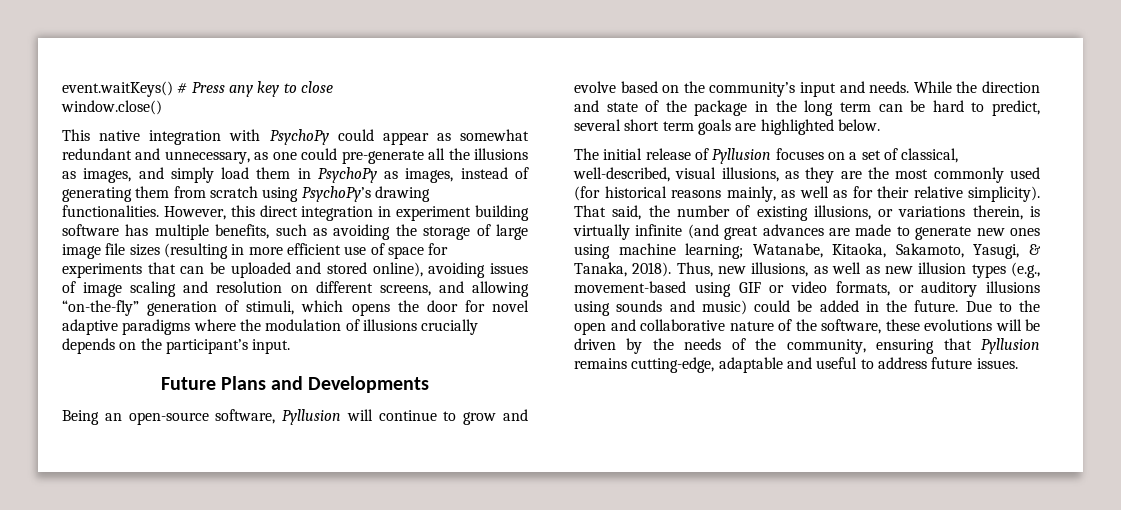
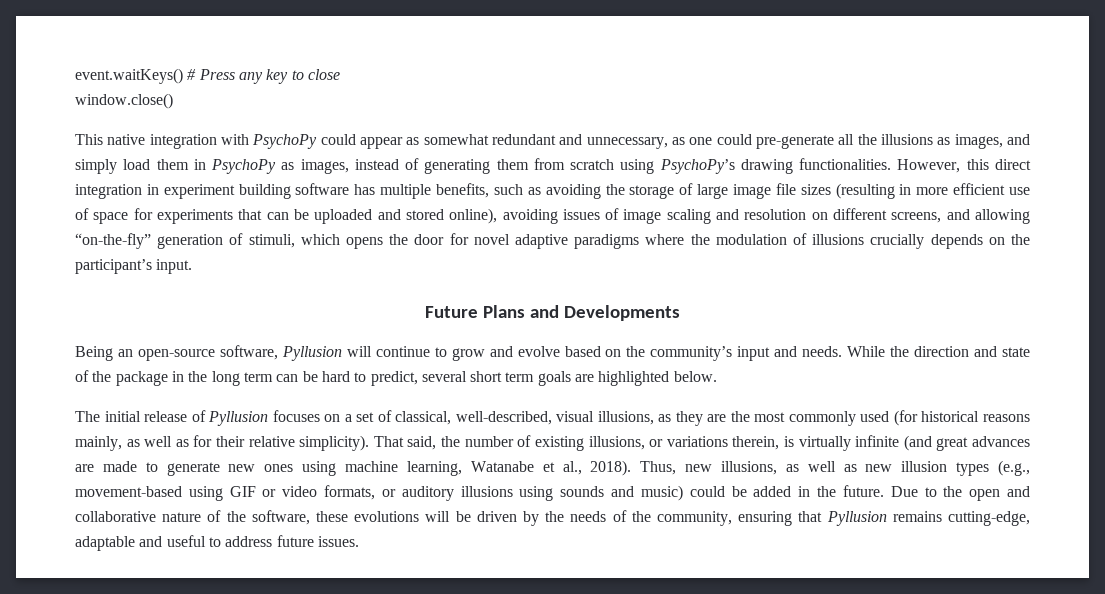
- That said, the number of existing illusions, or variations therein, is virtually infinite (and great advances are made to generate new ones using machine learning; Watanabe, Kitaoka, Sakamoto, Yasugi, & Tanaka, 2018).
+ That said, the number of existing illusions, or variations therein, is virtually infinite (and great advances are made to generate new ones using machine learning, Watanabe et al., 2018).

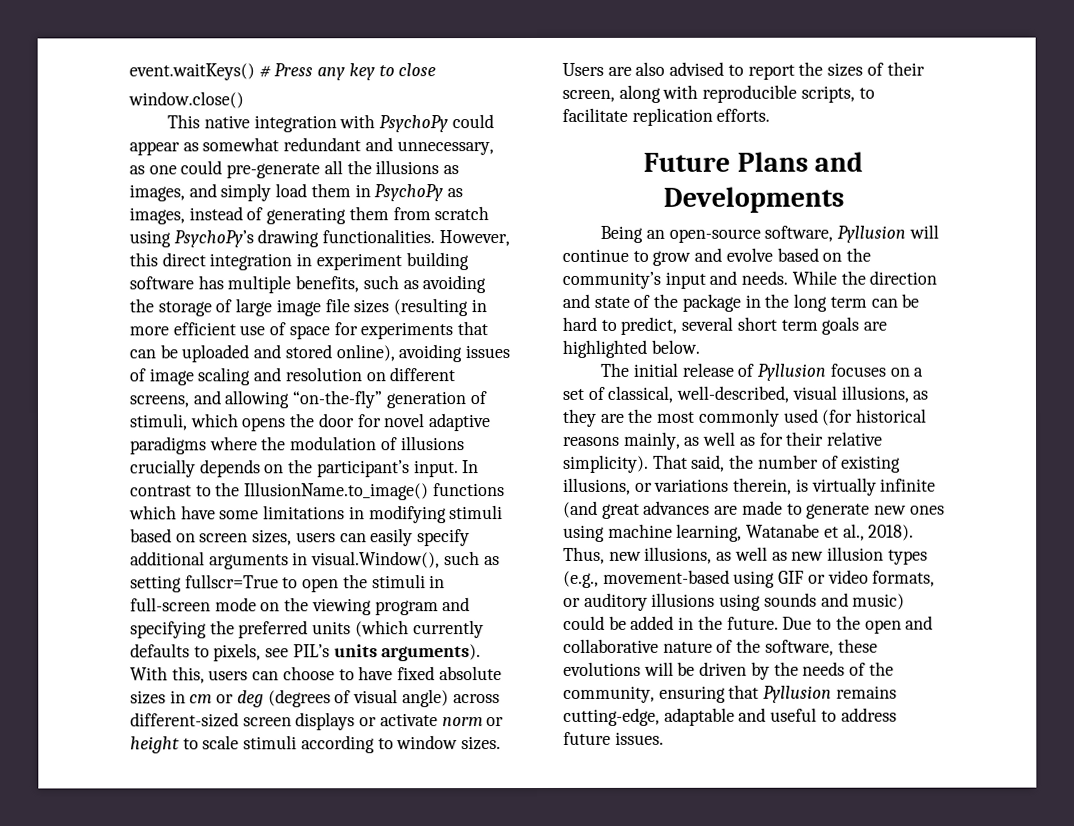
+ In contrast to the IllusionName.to_image() functions which have some limitations in modifying stimuli based on screen sizes, users can easily specify additional arguments in visual.Window(), such as setting fullscr=True to open the stimuli in full-screen mode on the viewing program and specifying the preferred units (which currently defaults to pixels, see PIL’s units arguments). With this, users can choose to have fixed absolute sizes in cm or deg (degrees of visual angle) across different-sized screen displays or activate norm or height to scale stimuli according to window sizes. Users are also advised to report the sizes of their screen, along with reproducible scripts, to facilitate replication efforts.

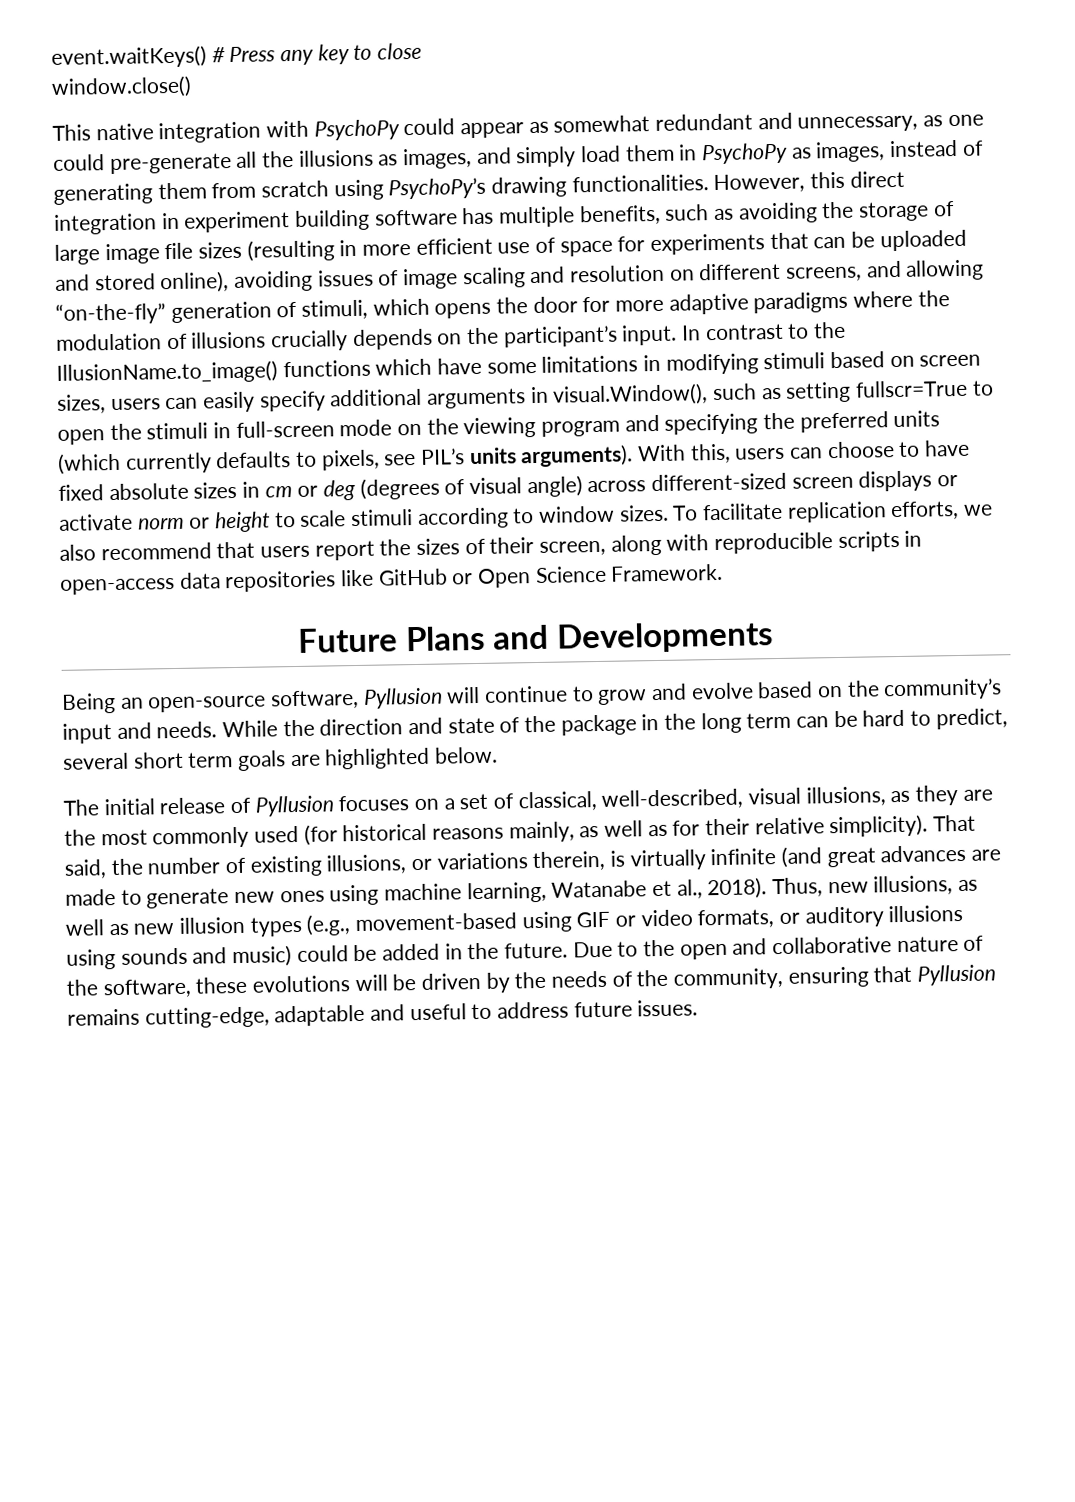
- However, this direct integration in experiment building software has multiple benefits, such as avoiding the storage of large image file sizes (resulting in more efficient use of space for experiments that can be uploaded and stored online), avoiding issues of image scaling and resolution on different screens, and allowing “on-the-fly” generation of stimuli, which opens the door for novel adaptive paradigms where the modulation of illusions crucially depends on the participant’s input.
+ However, this direct integration in experiment building software has multiple benefits, such as avoiding the storage of large image file sizes (resulting in more efficient use of space for experiments that can be uploaded and stored online), avoiding issues of image scaling and resolution on different screens, and allowing “on-the-fly” generation of stimuli, which opens the door for more adaptive paradigms where the modulation of illusions crucially depends on the participant’s input.
- Users are also advised to report the sizes of their screen, along with reproducible scripts, to facilitate replication efforts.
+ To facilitate replication efforts, we also recommend that users report the sizes of their screen, along with reproducible scripts in open-access data repositories like GitHub or Open Science Framework.

